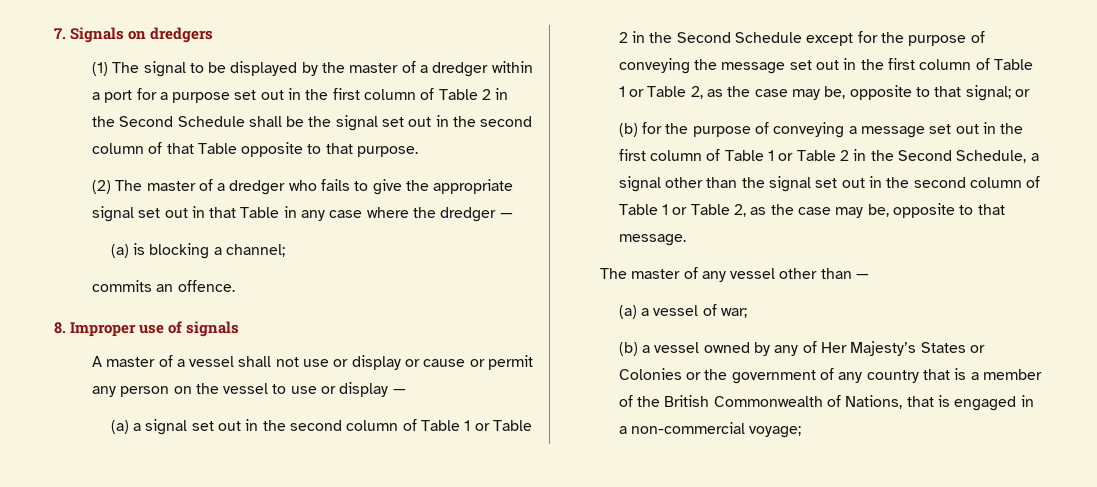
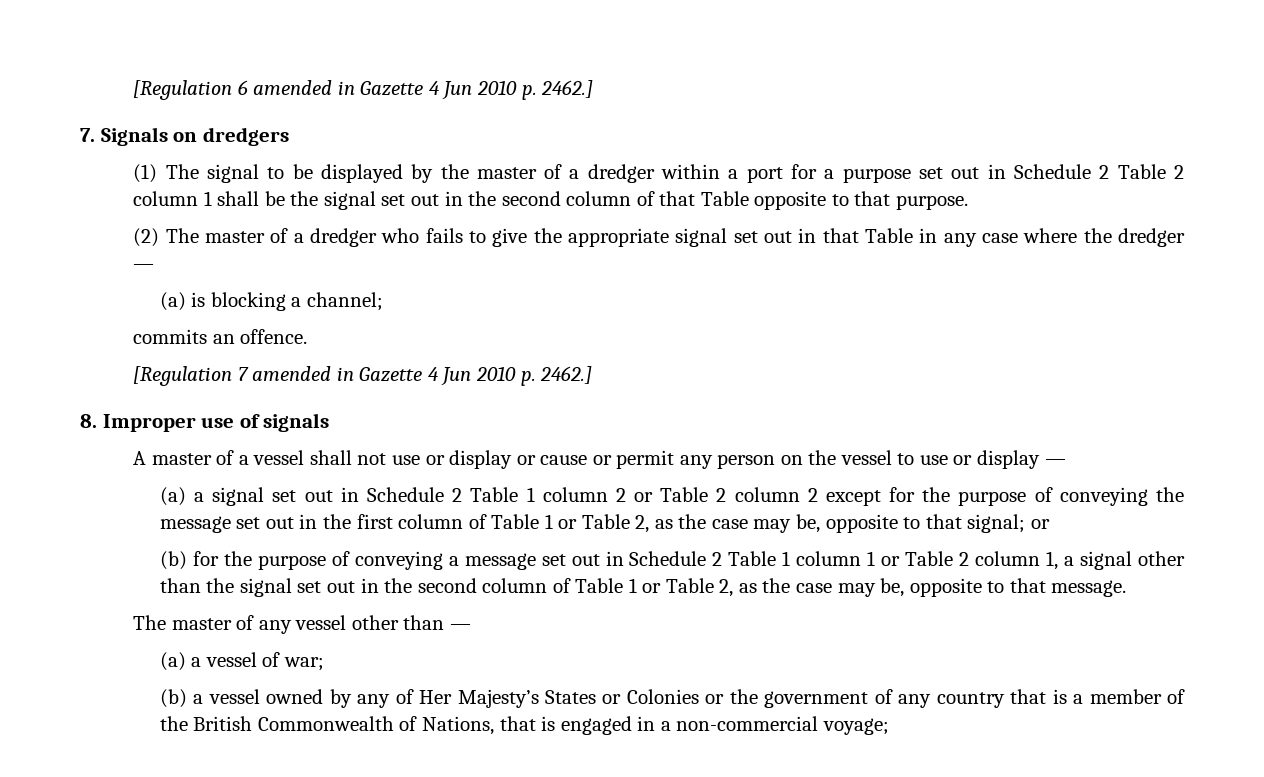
+ [Regulation 6 amended in Gazette 4 Jun 2010 p. 2462.]
- (1) The signal to be displayed by the master of a dredger within a port for a purpose set out in the first column of Table 2 in the Second Schedule shall be the signal set out in the second column of that Table opposite to that purpose.
+ (1) The signal to be displayed by the master of a dredger within a port for a purpose set out in Schedule 2 Table 2 column 1 shall be the signal set out in the second column of that Table opposite to that purpose.
+ [Regulation 7 amended in Gazette 4 Jun 2010 p. 2462.]
- (a) a signal set out in the second column of Table 1 or Table 2 in the Second Schedule except for the purpose of conveying the message set out in the first column of Table 1 or Table 2, as the case may be, opposite to that signal; or
+ (a) a signal set out in Schedule 2 Table 1 column 2 or Table 2 column 2 except for the purpose of conveying the message set out in the first column of Table 1 or Table 2, as the case may be, opposite to that signal; or
- (b) for the purpose of conveying a message set out in the first column of Table 1 or Table 2 in the Second Schedule, a signal other than the signal set out in the second column of Table 1 or Table 2, as the case may be, opposite to that message.
+ (b) for the purpose of conveying a message set out in Schedule 2 Table 1 column 1 or Table 2 column 1, a signal other than the signal set out in the second column of Table 1 or Table 2, as the case may be, opposite to that message.

